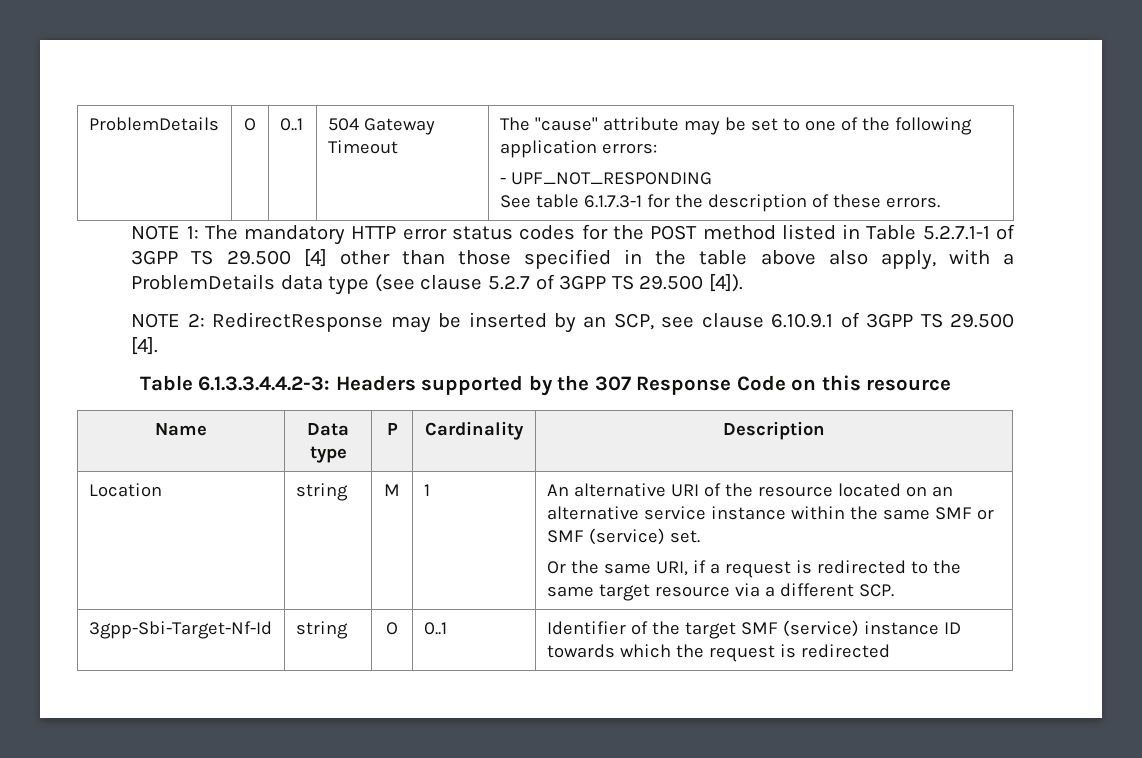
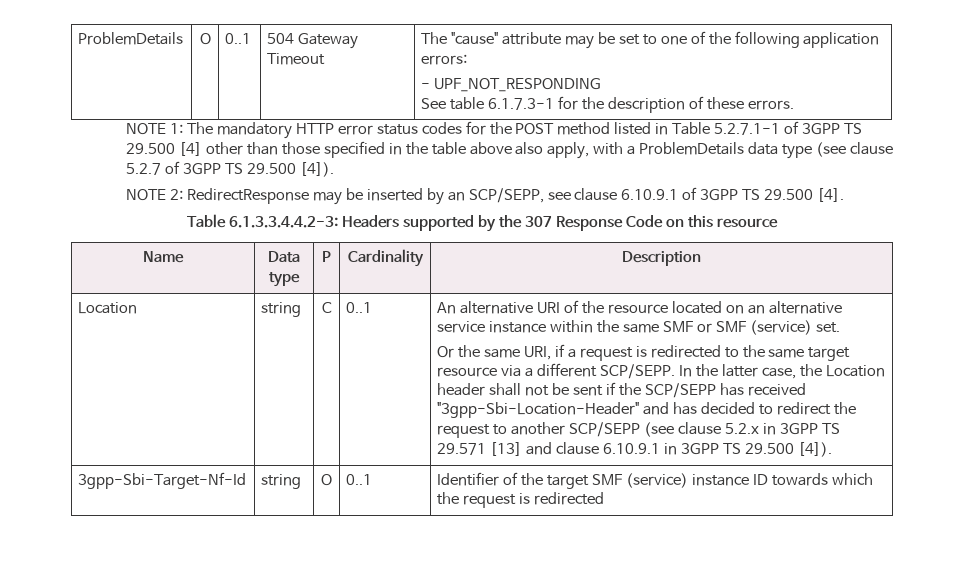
- NOTE 2: RedirectResponse may be inserted by an SCP, see clause 6.10.9.1 of 3GPP TS 29.500 [4].
+ NOTE 2: RedirectResponse may be inserted by an SCP/SEPP, see clause 6.10.9.1 of 3GPP TS 29.500 [4].
- M | 1
+ C | 0..1
- Or the same URI, if a request is redirected to the same target resource via a different SCP.
+ Or the same URI, if a request is redirected to the same target resource via a different SCP/SEPP. In the latter case, the Location header shall not be sent if the SCP/SEPP has received "3gpp-Sbi-Location-Header" and has decided to redirect the request to another SCP/SEPP (see clause 5.2.x in 3GPP TS 29.571 [13] and clause 6.10.9.1 in 3GPP TS 29.500 [4]).

